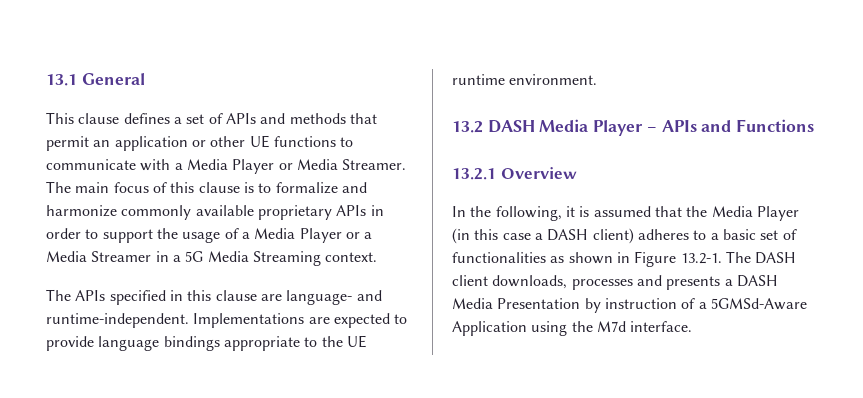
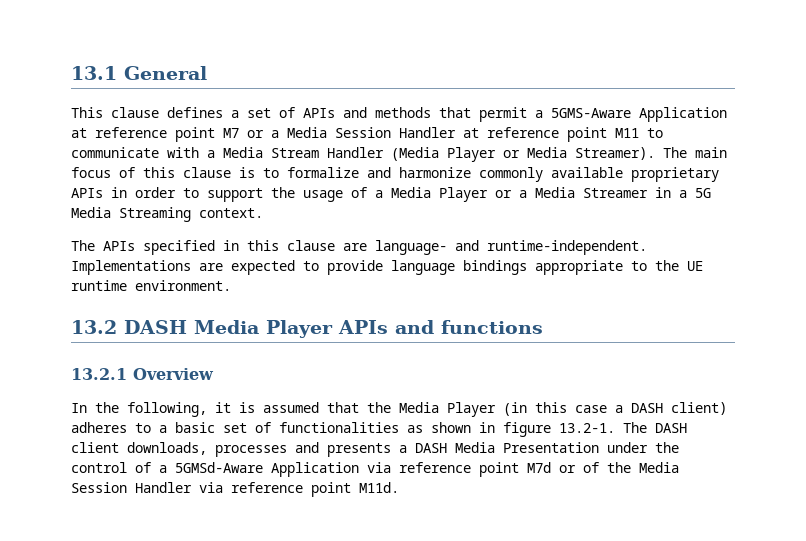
- This clause defines a set of APIs and methods that permit an application or other UE functions to communicate with a Media Player or Media Streamer.
+ This clause defines a set of APIs and methods that permit a 5GMS-Aware Application at reference point M7 or a Media Session Handler at reference point M11 to communicate with a Media Stream Handler (Media Player or Media Streamer).
- 13.2 DASH Media Player – APIs and Functions
+ 13.2 DASH Media Player APIs and functions
- In the following, it is assumed that the Media Player (in this case a DASH client) adheres to a basic set of functionalities as shown in Figure 13.2-1. The DASH client downloads, processes and presents a DASH Media Presentation by instruction of a 5GMSd-Aware Application using the M7d interface.
+ In the following, it is assumed that the Media Player (in this case a DASH client) adheres to a basic set of functionalities as shown in figure 13.2-1. The DASH client downloads, processes and presents a DASH Media Presentation under the control of a 5GMSd-Aware Application via reference point M7d or of the Media Session Handler via reference point M11d.

